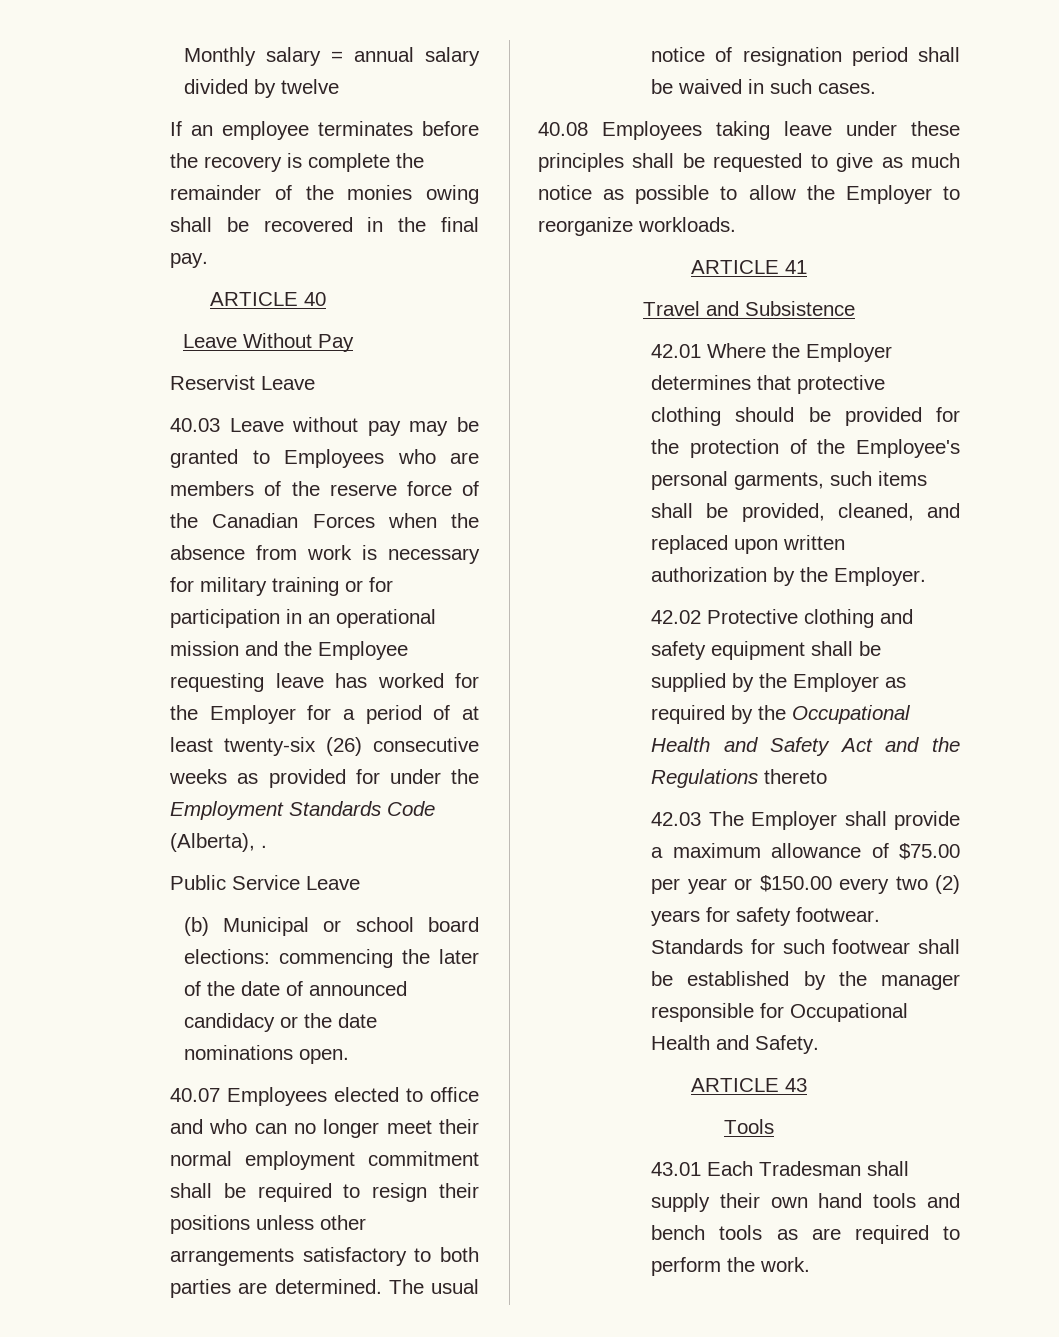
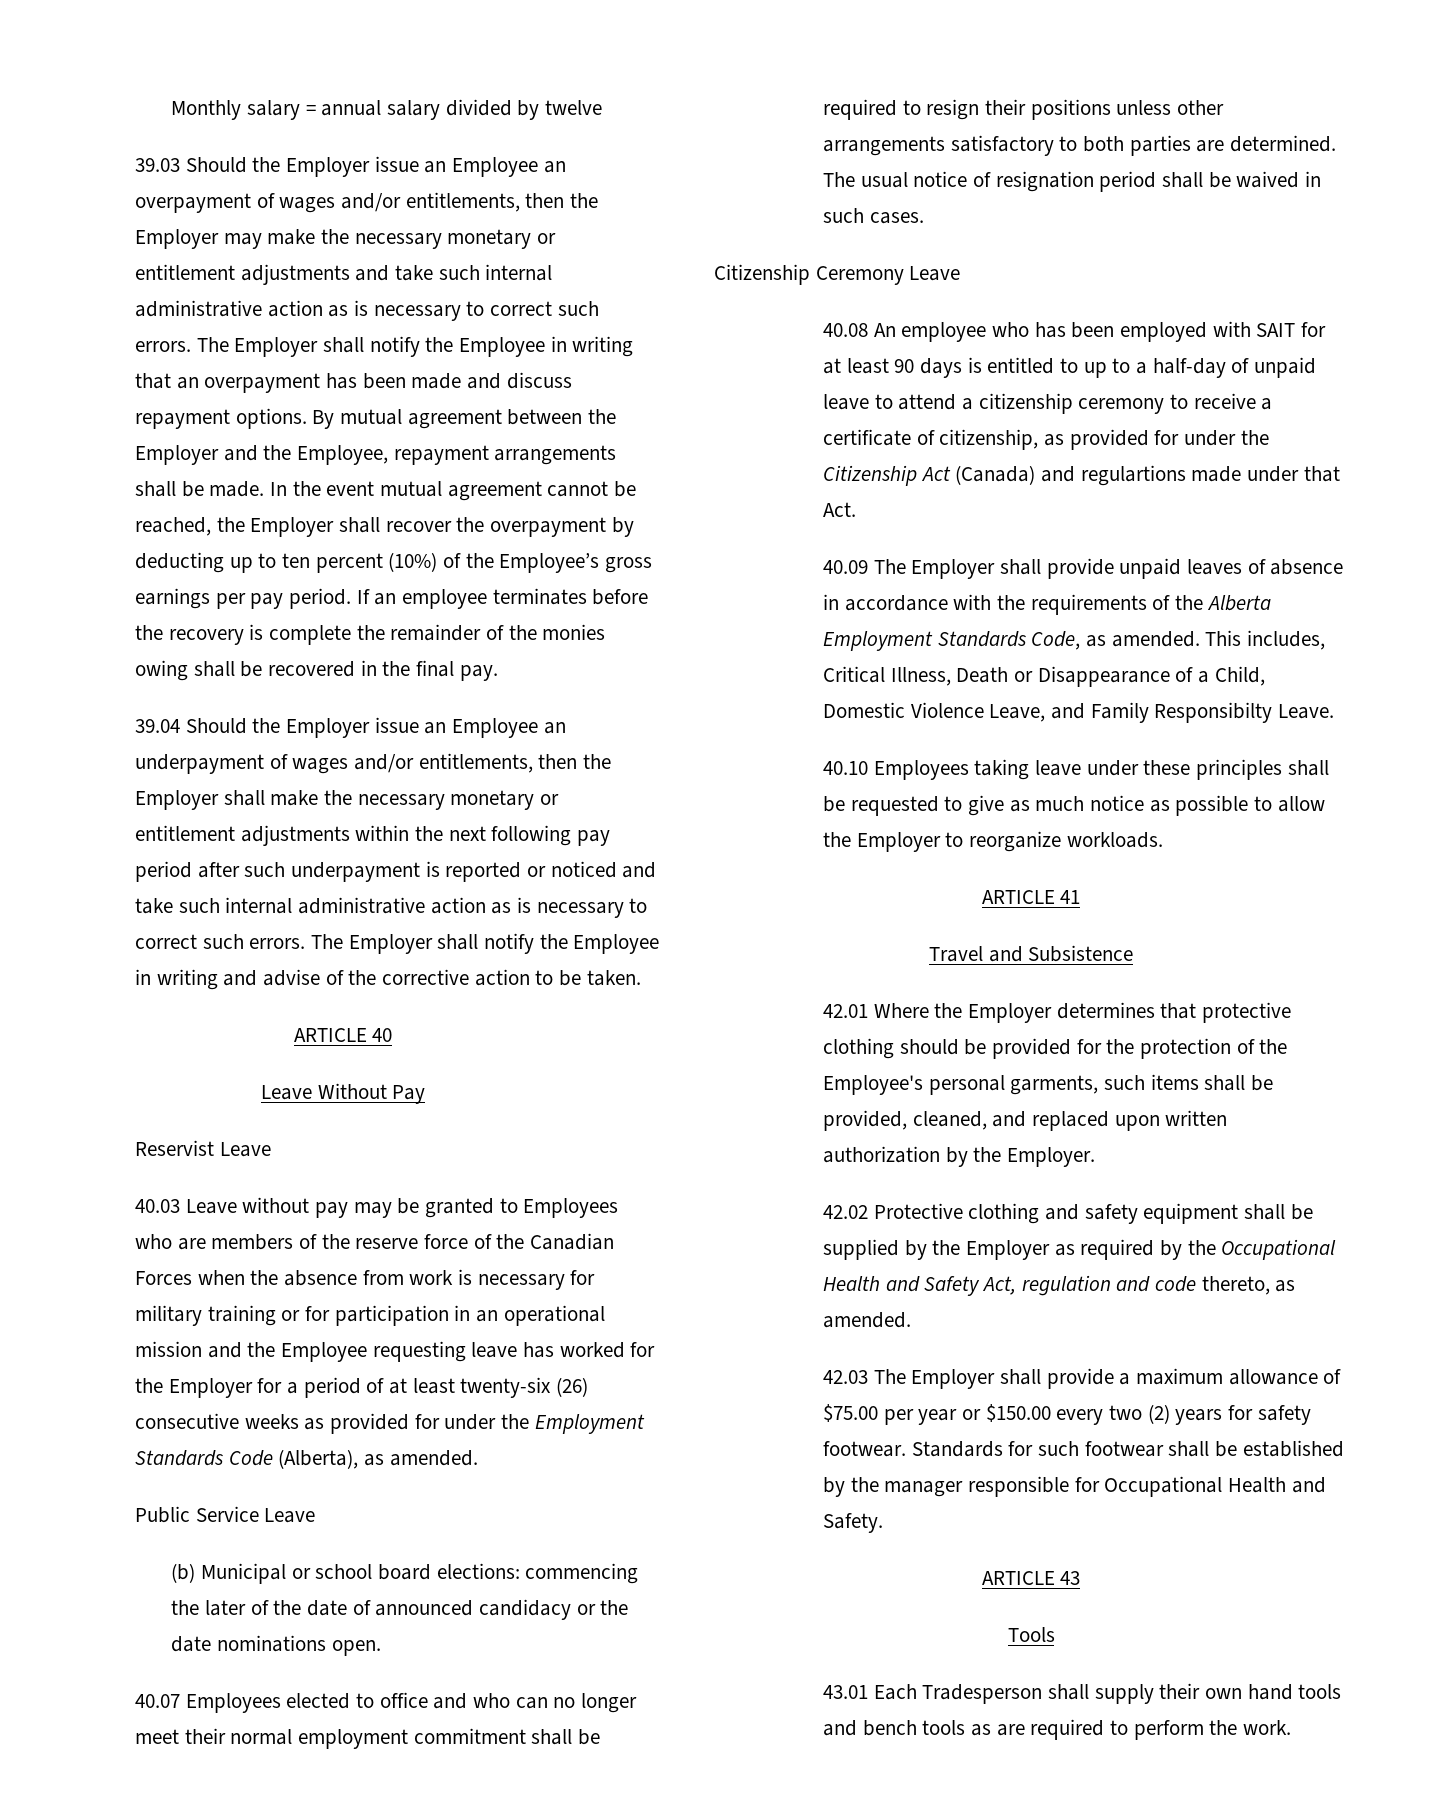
+ 39.03 Should the Employer issue an Employee an overpayment of wages and/or entitlements, then the Employer may make the necessary monetary or entitlement adjustments and take such internal administrative action as is necessary to correct such errors. The Employer shall notify the Employee in writing that an overpayment has been made and discuss repayment options. By mutual agreement between the Employer and the Employee, repayment arrangements shall be made. In the event mutual agreement cannot be reached, the Employer shall recover the overpayment by deducting up to ten percent (10%) of the Employee’s gross earnings per pay period.
+ 39.04 Should the Employer issue an Employee an underpayment of wages and/or entitlements, then the Employer shall make the necessary monetary or entitlement adjustments within the next following pay period after such underpayment is reported or noticed and take such internal administrative action as is necessary to correct such errors. The Employer shall notify the Employee in writing and advise of the corrective action to be taken.
- 40.03 Leave without pay may be granted to Employees who are members of the reserve force of the Canadian Forces when the absence from work is necessary for military training or for participation in an operational mission and the Employee requesting leave has worked for the Employer for a period of at least twenty-six (26) consecutive weeks as provided for under the Employment Standards Code (Alberta), .
+ 40.03 Leave without pay may be granted to Employees who are members of the reserve force of the Canadian Forces when the absence from work is necessary for military training or for participation in an operational mission and the Employee requesting leave has worked for the Employer for a period of at least twenty-six (26) consecutive weeks as provided for under the Employment Standards Code (Alberta), as amended.
- 40.08 Employees taking leave under these principles shall be requested to give as much notice as possible to allow the Employer to reorganize workloads.
+ Citizenship Ceremony Leave
+ 40.08 An employee who has been employed with SAIT for at least 90 days is entitled to up to a half-day of unpaid leave to attend a citizenship ceremony to receive a certificate of citizenship, as provided for under the Citizenship Act (Canada) and regulartions made under that Act.
+ 40.09 The Employer shall provide unpaid leaves of absence in accordance with the requirements of the Alberta Employment Standards Code, as amended. This includes, Critical Illness, Death or Disappearance of a Child, Domestic Violence Leave, and Family Responsibilty Leave.
+ 40.10 Employees taking leave under these principles shall be requested to give as much notice as possible to allow the Employer to reorganize workloads.
- 42.02 Protective clothing and safety equipment shall be supplied by the Employer as required by the Occupational Health and Safety Act and the Regulations thereto
+ 42.02 Protective clothing and safety equipment shall be supplied by the Employer as required by the Occupational Health and Safety Act, regulation and code thereto, as amended.
- 43.01 Each Tradesman shall supply their own hand tools and bench tools as are required to perform the work.
+ 43.01 Each Tradesperson shall supply their own hand tools and bench tools as are required to perform the work.

